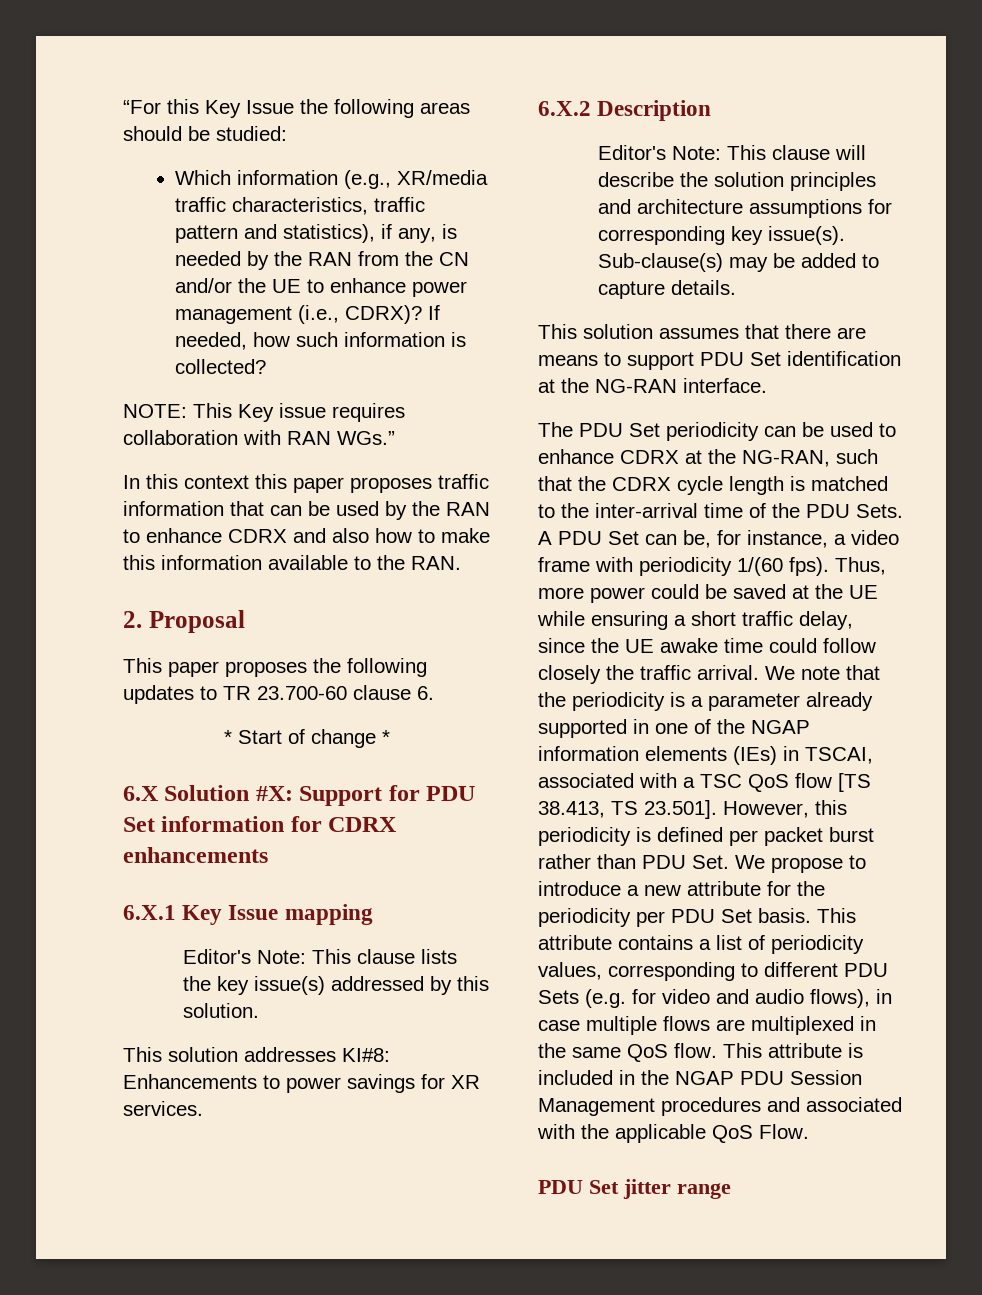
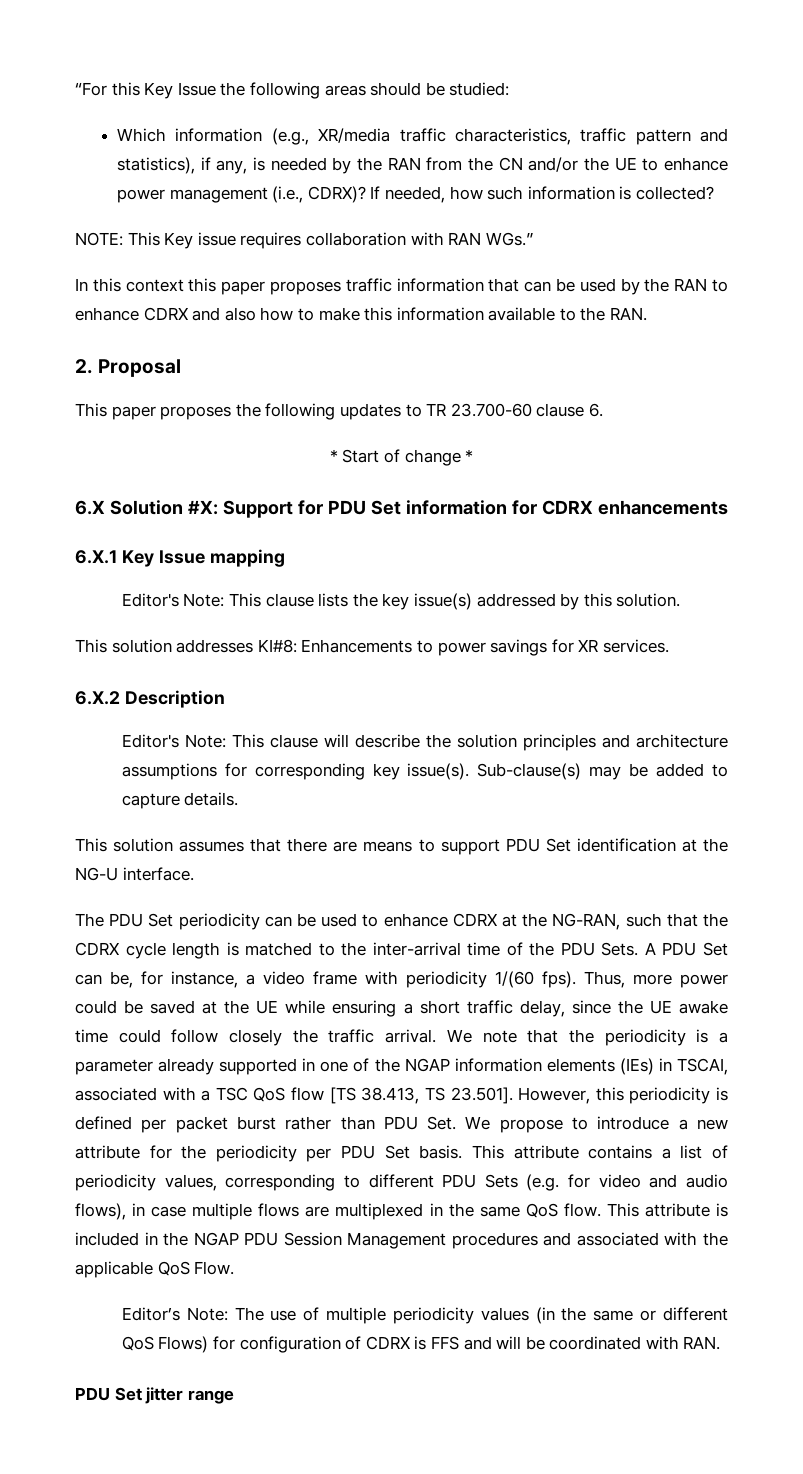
- This solution assumes that there are means to support PDU Set identification at the NG-RAN interface.
+ This solution assumes that there are means to support PDU Set identification at the NG-U interface.
+ Editor’s Note: The use of multiple periodicity values (in the same or different QoS Flows) for configuration of CDRX is FFS and will be coordinated with RAN.

